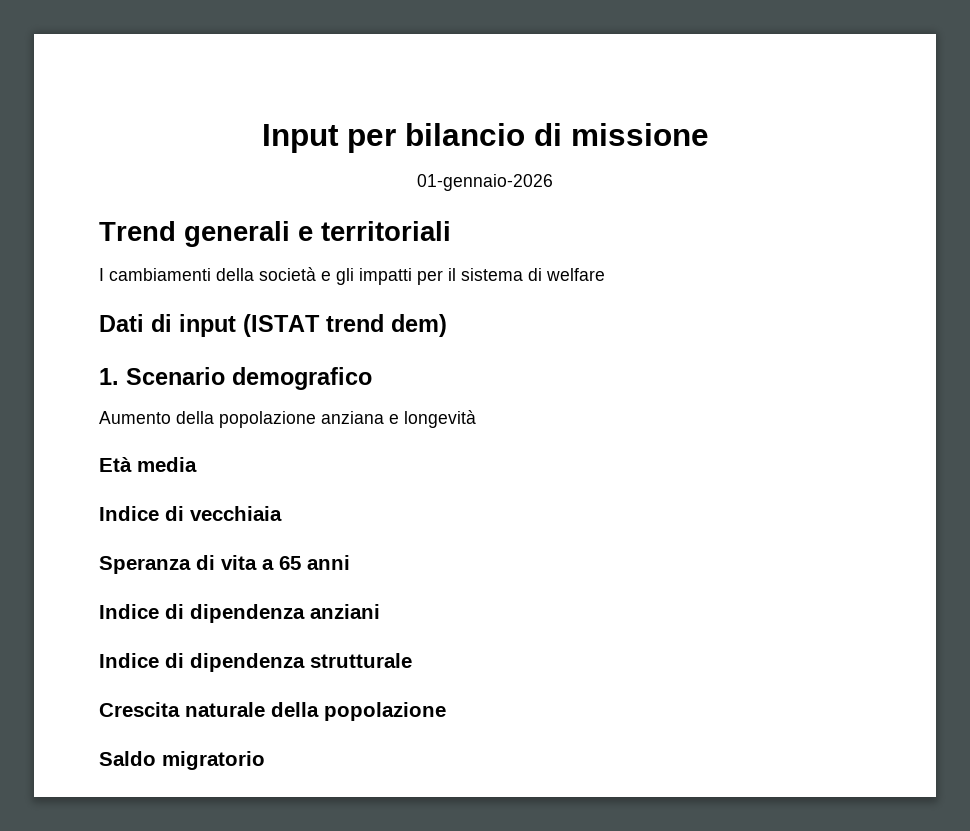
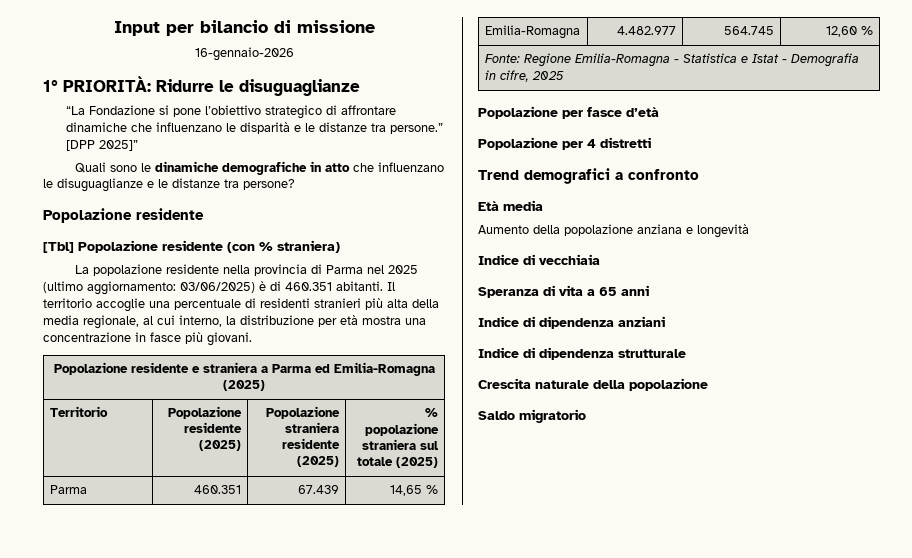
- 01-gennaio-2026
- Trend generali e territoriali
- I cambiamenti della società e gli impatti per il sistema di welfare
- Dati di input (ISTAT trend dem)
- 1. Scenario demografico
+ 16-gennaio-2026
+ 1° PRIORITÀ: Ridurre le disuguaglianze
+ “La Fondazione si pone l’obiettivo strategico di affrontare dinamiche che influenzano le disparità e le distanze tra persone.” [DPP 2025]”
+ Quali sono le dinamiche demografiche in atto che influenzano le disuguaglianze e le distanze tra persone?
+ Popolazione residente
+ [Tbl] Popolazione residente (con % straniera)
+ La popolazione residente nella provincia di Parma nel 2025 (ultimo aggiornamento: 03/06/2025) è di 460.351 abitanti. Il territorio accoglie una percentuale di residenti stranieri più alta della media regionale, al cui interno, la distribuzione per età mostra una concentrazione in fasce più giovani.
+ Popolazione residente e straniera a Parma ed Emilia-Romagna (2025)
+ Territorio | Popolazione residente (2025) | Popolazione straniera residente (2025) | % popolazione straniera sul totale (2025)
+ Parma | 460.351 | 67.439 | 14,65 %
+ Emilia-Romagna | 4.482.977 | 564.745 | 12,60 %
+ Fonte: Regione Emilia-Romagna - Statistica e Istat - Demografia in cifre, 2025
+ Popolazione per fasce d’età
+ Popolazione per 4 distretti
+ Trend demografici a confronto
+ Età media
- Età media

